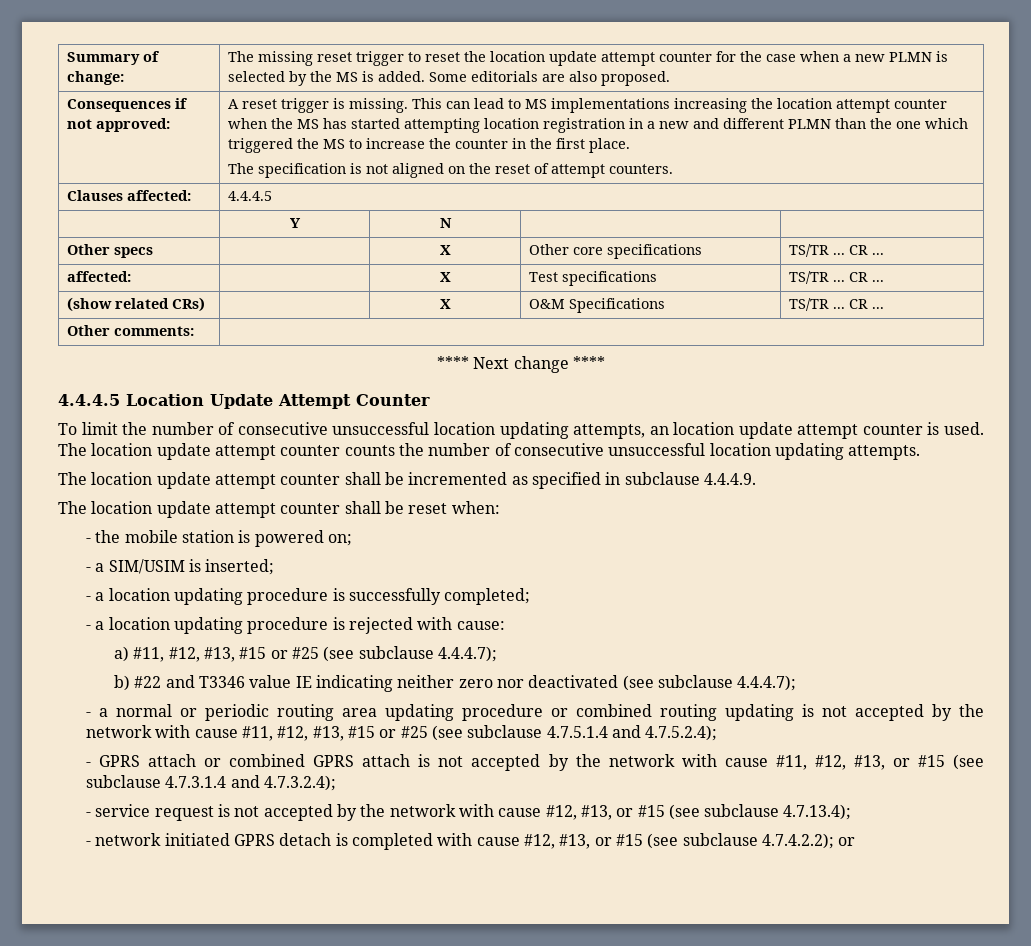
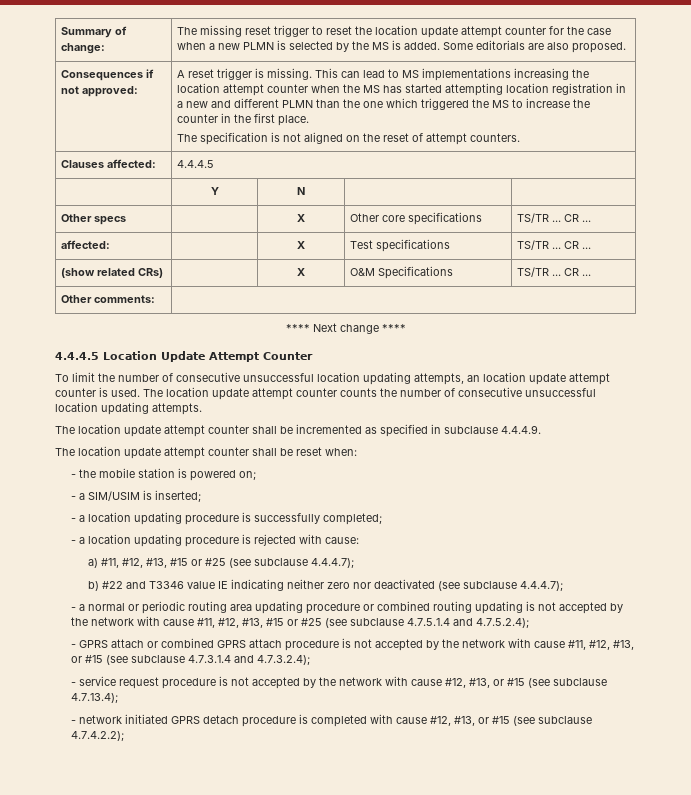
- - GPRS attach or combined GPRS attach is not accepted by the network with cause #11, #12, #13, or #15 (see subclause 4.7.3.1.4 and 4.7.3.2.4);
+ - GPRS attach or combined GPRS attach procedure is not accepted by the network with cause #11, #12, #13, or #15 (see subclause 4.7.3.1.4 and 4.7.3.2.4);
- - service request is not accepted by the network with cause #12, #13, or #15 (see subclause 4.7.13.4);
+ - service request procedure is not accepted by the network with cause #12, #13, or #15 (see subclause 4.7.13.4);
- - network initiated GPRS detach is completed with cause #12, #13, or #15 (see subclause 4.7.4.2.2); or
+ - network initiated GPRS detach procedure is completed with cause #12, #13, or #15 (see subclause 4.7.4.2.2);

